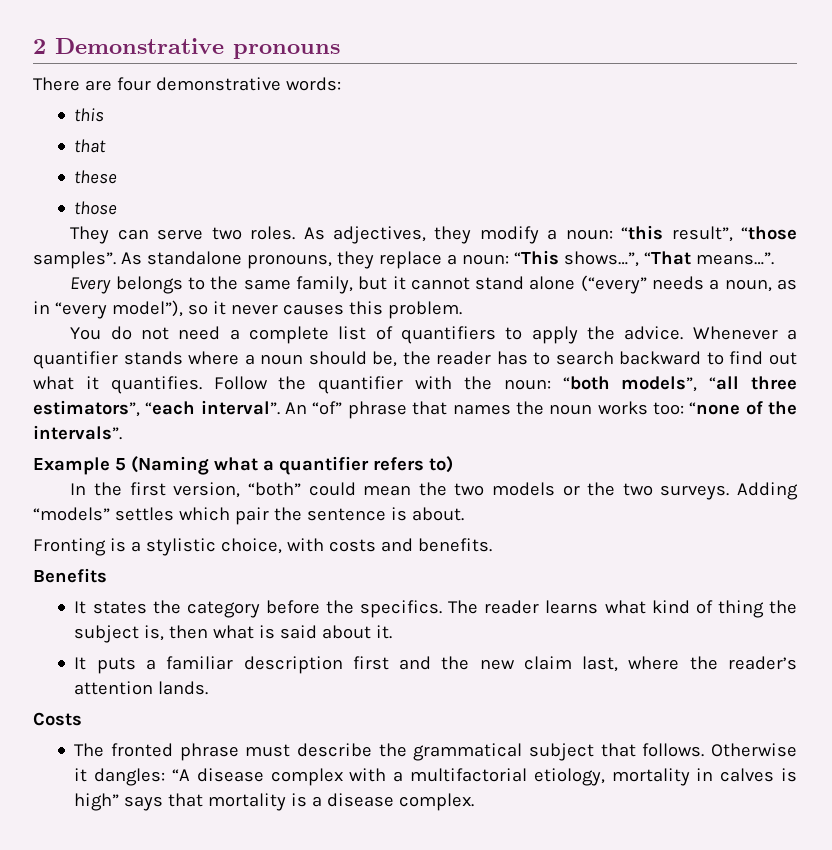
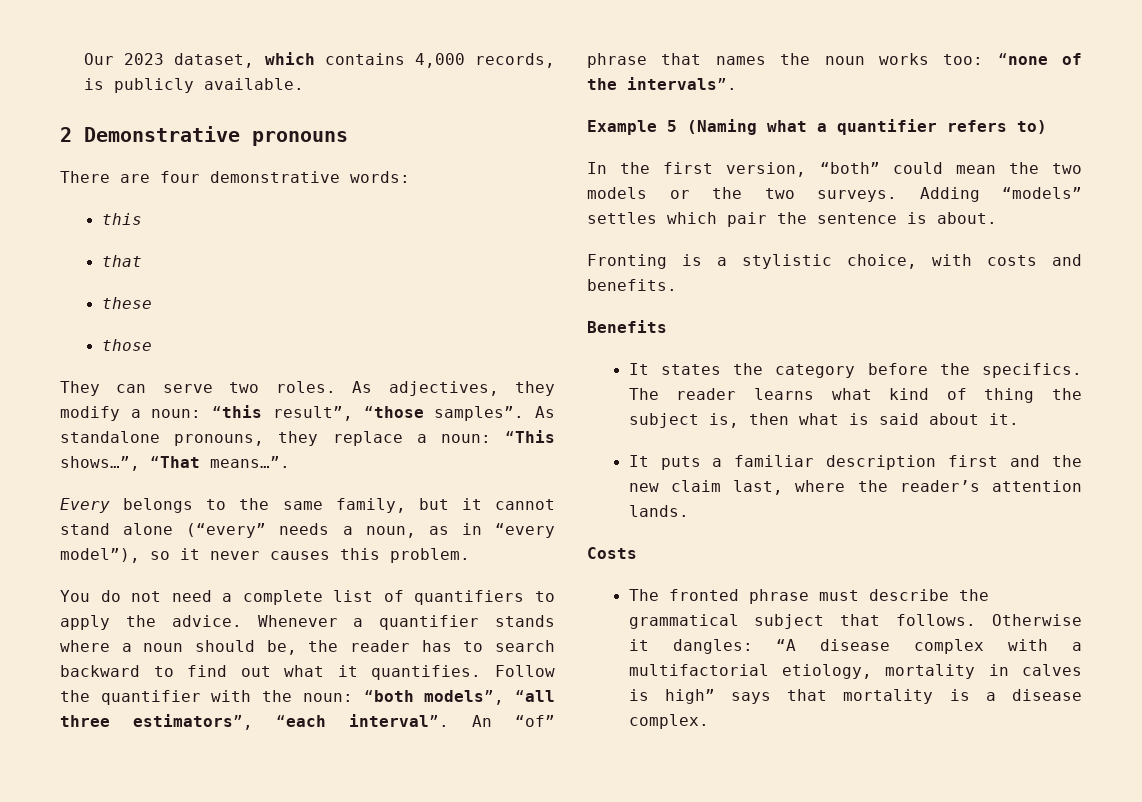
+ Our 2023 dataset, which contains 4,000 records, is publicly available.

